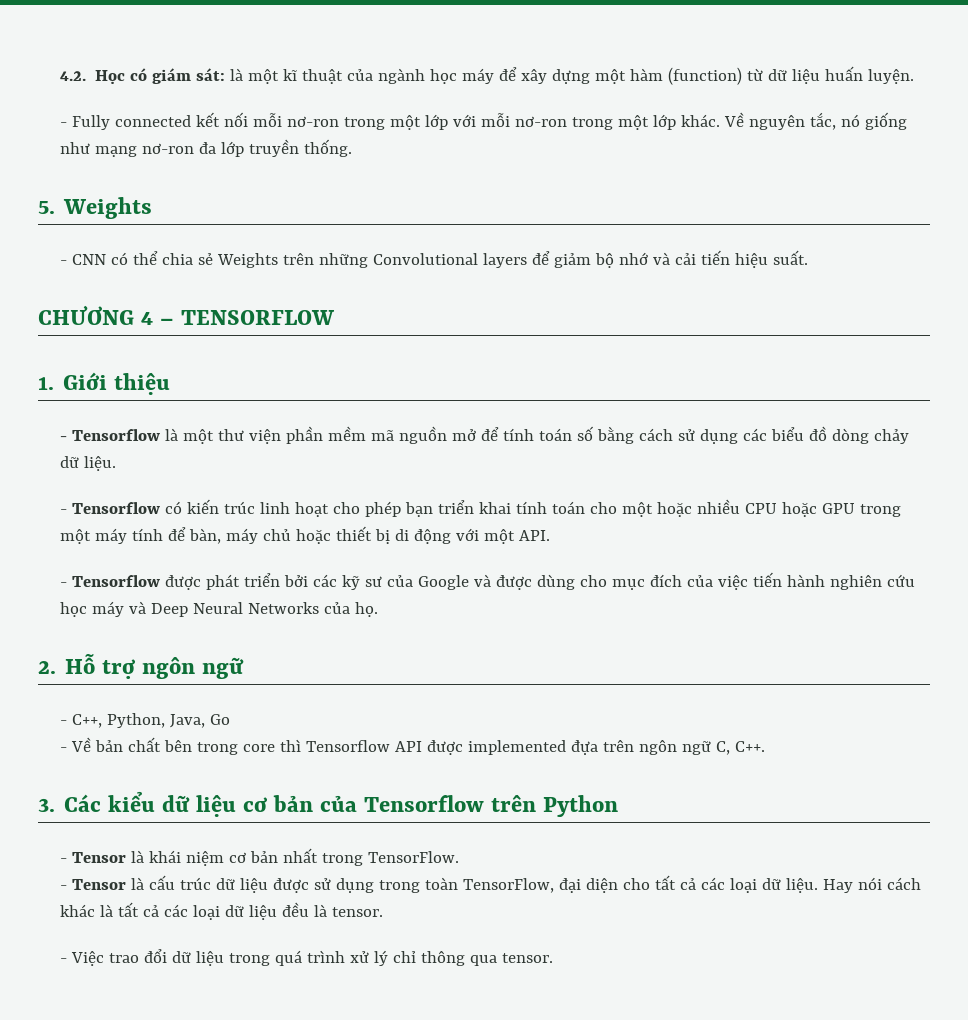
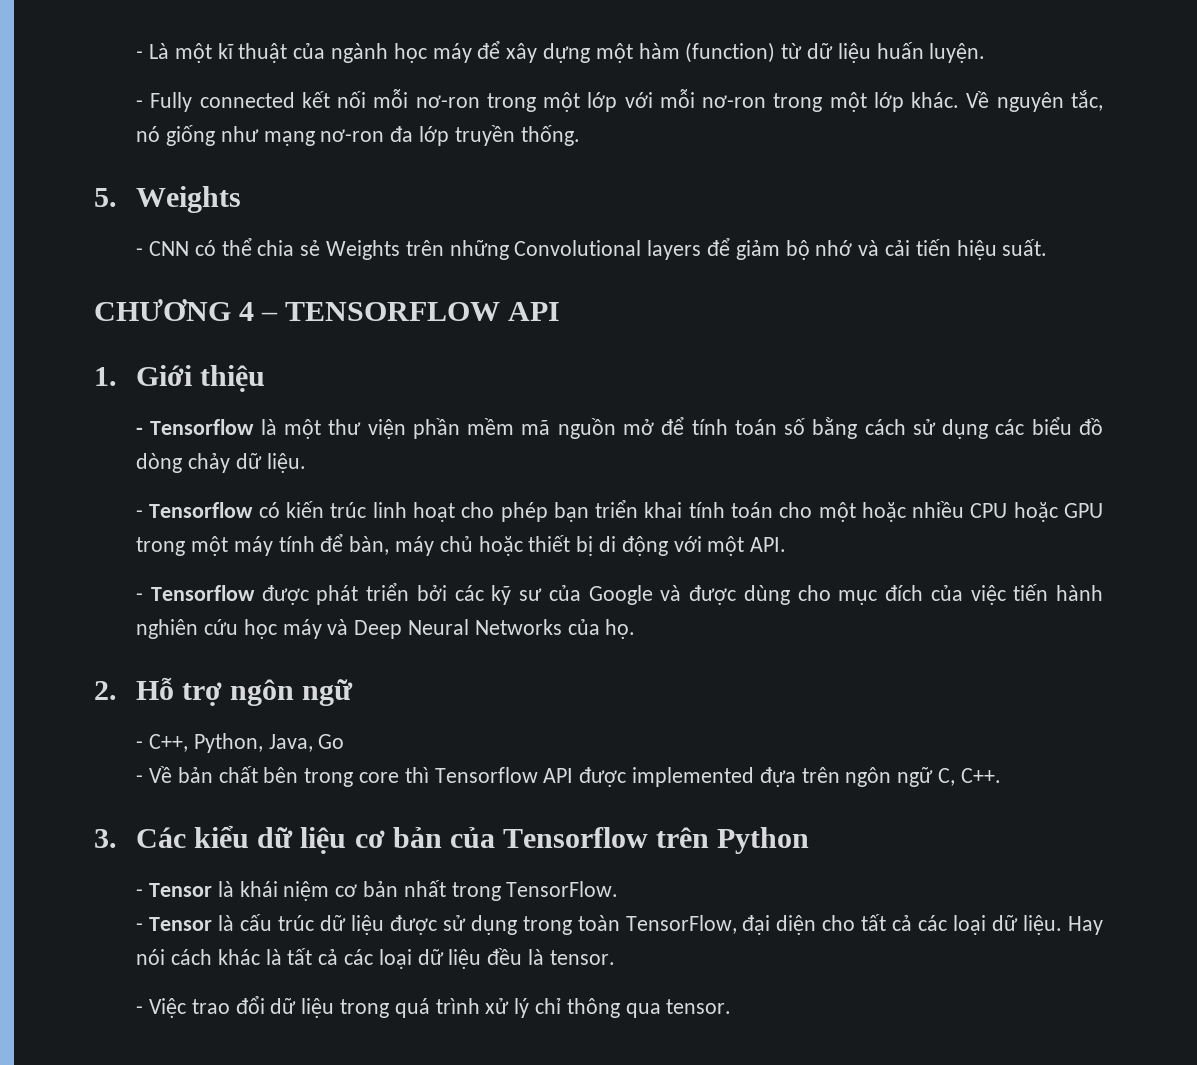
- 4.2. Học có giám sát: là một kĩ thuật của ngành học máy để xây dựng một hàm (function) từ dữ liệu huấn luyện.
+ - Là một kĩ thuật của ngành học máy để xây dựng một hàm (function) từ dữ liệu huấn luyện.
- CHƯƠNG 4 – TENSORFLOW
+ CHƯƠNG 4 – TENSORFLOW API

